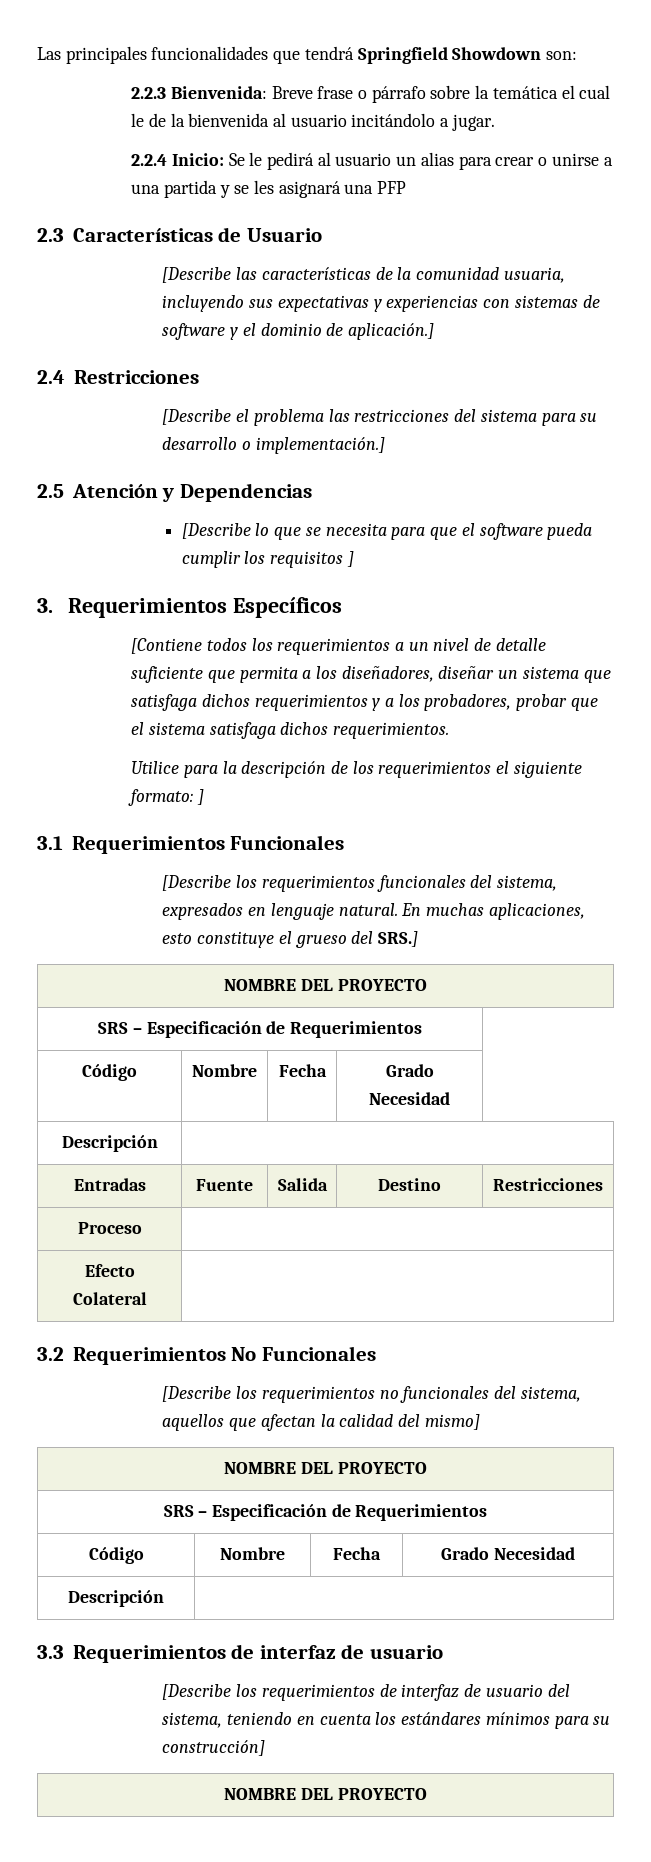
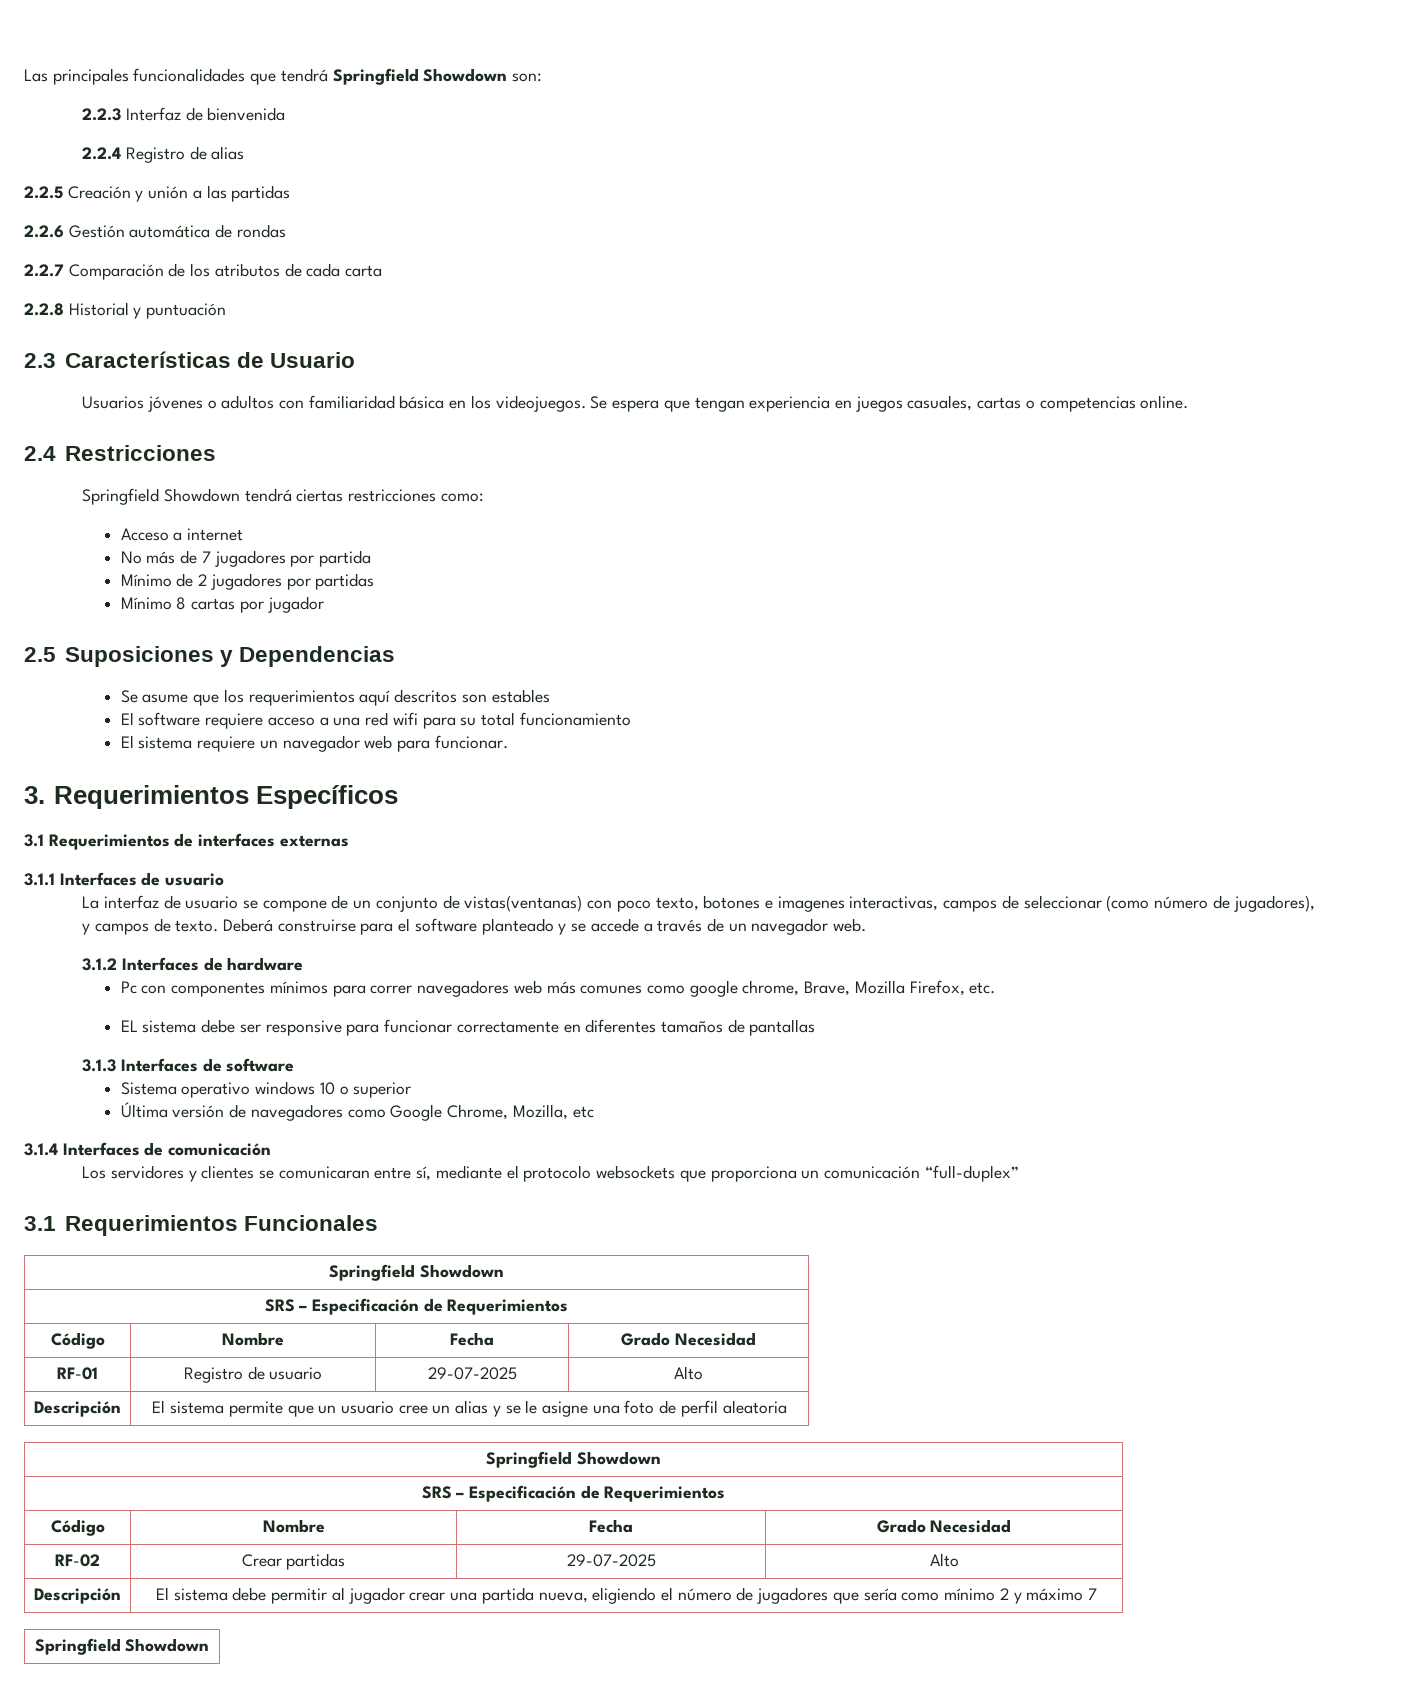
- 2.2.3 Bienvenida: Breve frase o párrafo sobre la temática el cual le de la bienvenida al usuario incitándolo a jugar.
- 2.2.4 Inicio: Se le pedirá al usuario un alias para crear o unirse a una partida y se les asignará una PFP
+ 2.2.3 Interfaz de bienvenida
+ 2.2.4 Registro de alias
+ 2.2.5 Creación y unión a las partidas
+ 2.2.6 Gestión automática de rondas
+ 2.2.7 Comparación de los atributos de cada carta
+ 2.2.8 Historial y puntuación
  2.3 Características de Usuario
- [Describe las características de la comunidad usuaria, incluyendo sus expectativas y experiencias con sistemas de software y el dominio de aplicación.]
+ Usuarios jóvenes o adultos con familiaridad básica en los videojuegos. Se espera que tengan experiencia en juegos casuales, cartas o competencias online.
  2.4 Restricciones
- [Describe el problema las restricciones del sistema para su desarrollo o implementación.]
+ Springfield Showdown tendrá ciertas restricciones como:
+ Acceso a internet
+ No más de 7 jugadores por partida
+ Mínimo de 2 jugadores por partidas
+ Mínimo 8 cartas por jugador
- 2.5 Atención y Dependencias
+ 2.5 Suposiciones y Dependencias
- [Describe lo que se necesita para que el software pueda cumplir los requisitos ]
+ Se asume que los requerimientos aquí descritos son estables
+ El software requiere acceso a una red wifi para su total funcionamiento
+ El sistema requiere un navegador web para funcionar.
  3. Requerimientos Específicos
- [Contiene todos los requerimientos a un nivel de detalle suficiente que permita a los diseñadores, diseñar un sistema que satisfaga dichos requerimientos y a los probadores, probar que el sistema satisfaga dichos requerimientos.
- Utilice para la descripción de los requerimientos el siguiente formato: ]
+ 3.1 Requerimientos de interfaces externas
+ 3.1.1 Interfaces de usuario
+ La interfaz de usuario se compone de un conjunto de vistas(ventanas) con poco texto, botones e imagenes interactivas, campos de seleccionar (como número de jugadores), y campos de texto. Deberá construirse para el software planteado y se accede a través de un navegador web.
+ 3.1.2 Interfaces de hardware
+ Pc con componentes mínimos para correr navegadores web más comunes como google chrome, Brave, Mozilla Firefox, etc.
+ EL sistema debe ser responsive para funcionar correctamente en diferentes tamaños de pantallas
+ 3.1.3 Interfaces de software
+ Sistema operativo windows 10 o superior
+ Última versión de navegadores como Google Chrome, Mozilla, etc
+ 3.1.4 Interfaces de comunicación
+ Los servidores y clientes se comunicaran entre sí, mediante el protocolo websockets que proporciona un comunicación “full-duplex”
  3.1 Requerimientos Funcionales
- [Describe los requerimientos funcionales del sistema, expresados en lenguaje natural. En muchas aplicaciones, esto constituye el grueso del SRS.]
- NOMBRE DEL PROYECTO
+ Springfield Showdown
  SRS – Especificación de Requerimientos
  Código | Nombre | Fecha | Grado Necesidad
- Descripción |
- Entradas | Fuente | Salida | Destino | Restricciones
- Proceso |
- Efecto Colateral |
- 3.2 Requerimientos No Funcionales
- [Describe los requerimientos no funcionales del sistema, aquellos que afectan la calidad del mismo]
- NOMBRE DEL PROYECTO
+ RF-01 | Registro de usuario | 29-07-2025 | Alto
+ Descripción | El sistema permite que un usuario cree un alias y se le asigne una foto de perfil aleatoria
+ Springfield Showdown
  SRS – Especificación de Requerimientos
  Código | Nombre | Fecha | Grado Necesidad
- Descripción |
- 3.3 Requerimientos de interfaz de usuario
- [Describe los requerimientos de interfaz de usuario del sistema, teniendo en cuenta los estándares mínimos para su construcción]
- NOMBRE DEL PROYECTO
+ RF-02 | Crear partidas | 29-07-2025 | Alto
+ Descripción | El sistema debe permitir al jugador crear una partida nueva, eligiendo el número de jugadores que sería como mínimo 2 y máximo 7
+ Springfield Showdown

